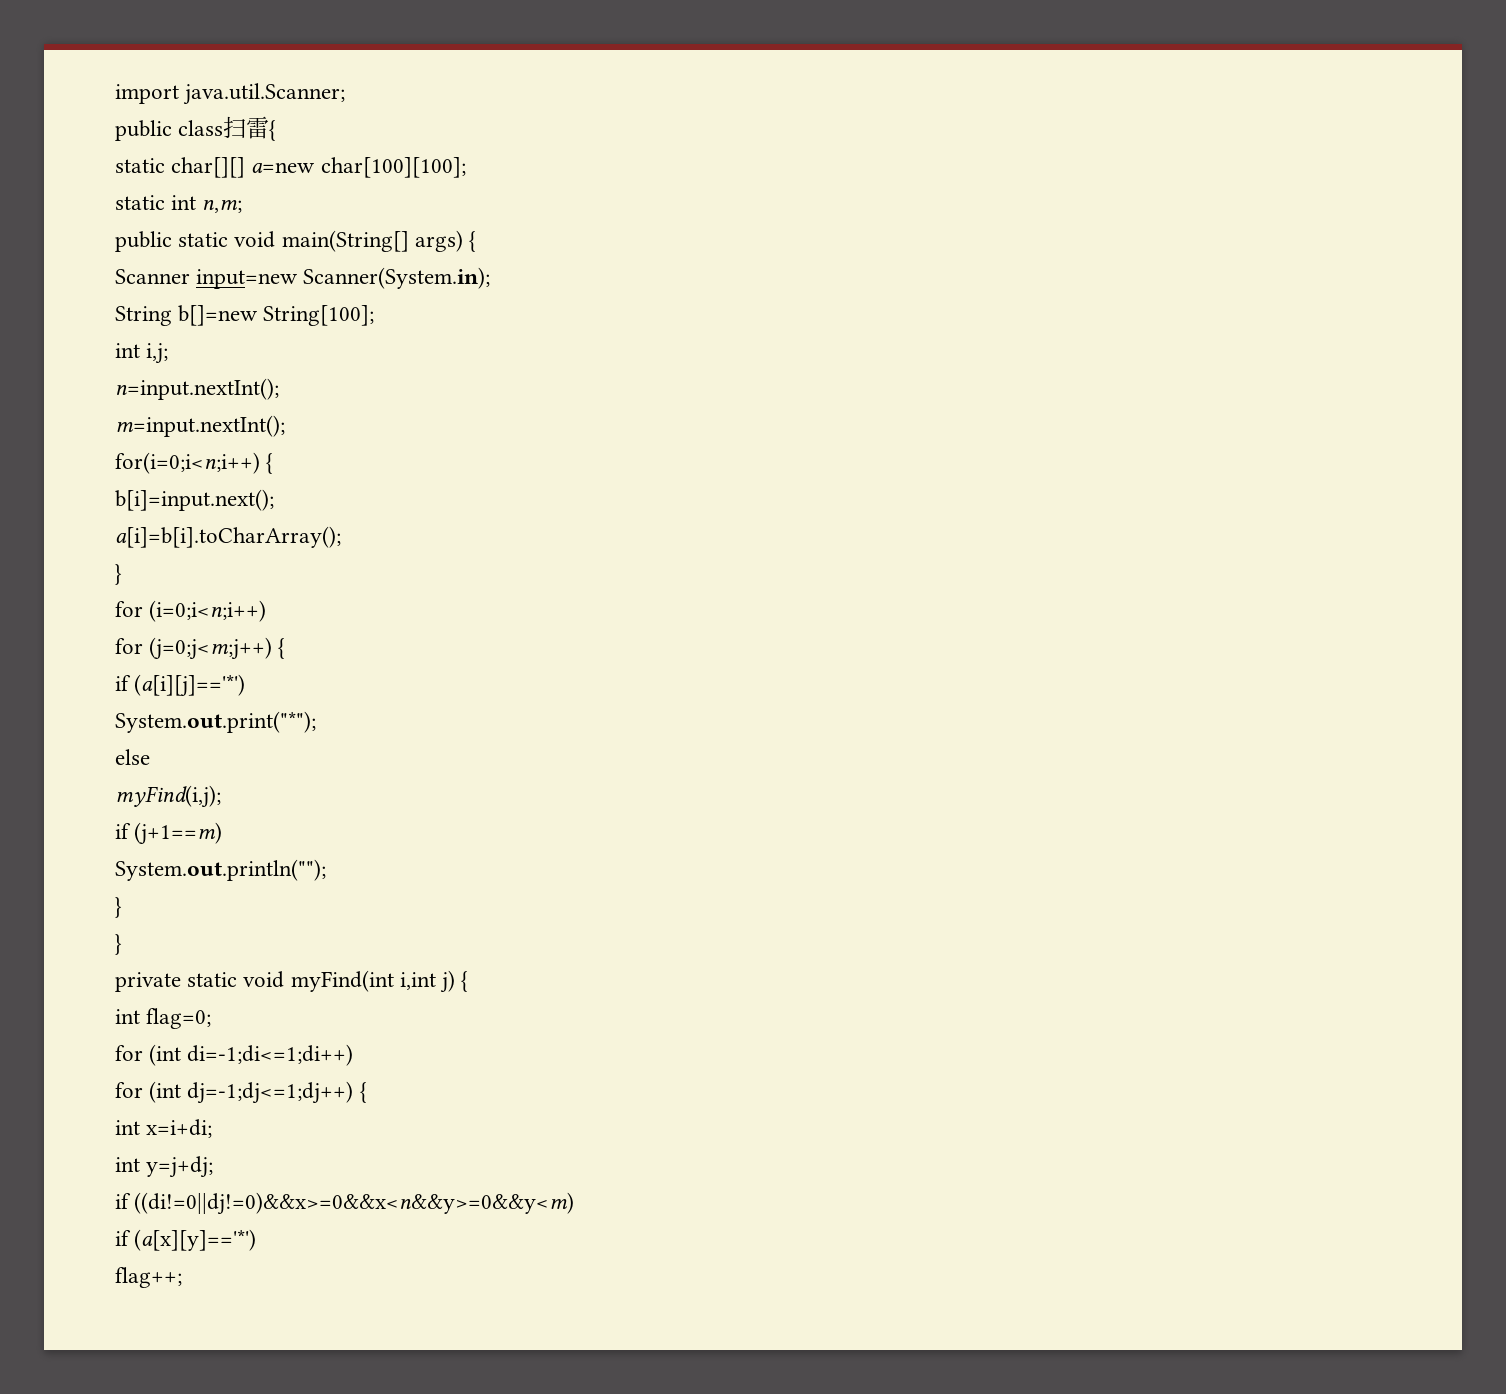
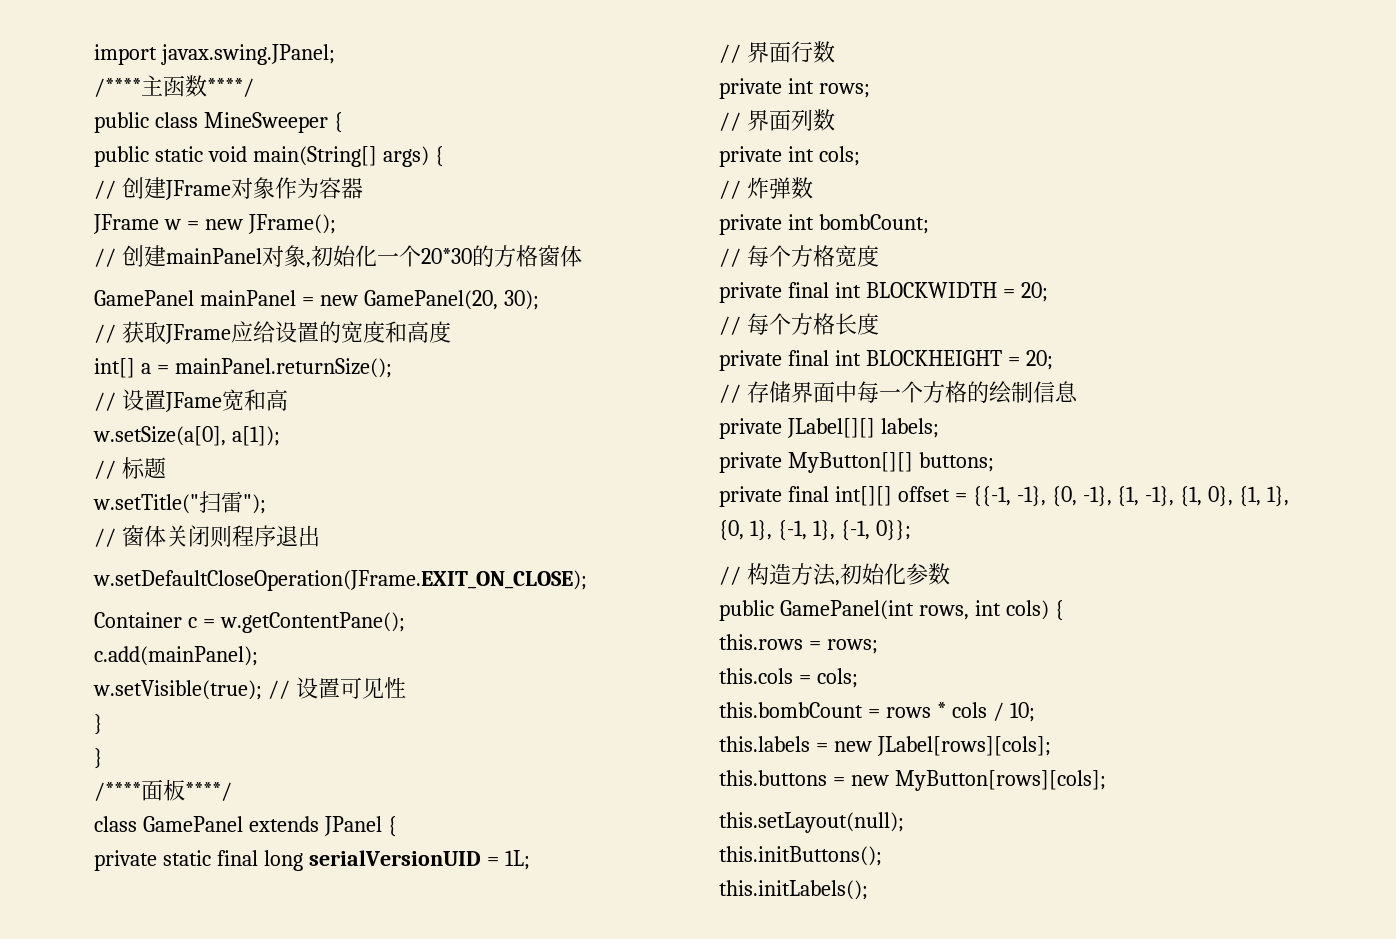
- import java.util.Scanner;
+ import javax.swing.JPanel;
+ /****主函数****/
- public class扫雷{
- static char[][] a=new char[100][100];
- static int n,m;
+ public class MineSweeper {
- Scanner input=new Scanner(System.in);
- String b[]=new String[100];
- int i,j;
- n=input.nextInt();
- m=input.nextInt();
- for(i=0;i<n;i++) {
- b[i]=input.next();
- a[i]=b[i].toCharArray();
- }
- for (i=0;i<n;i++)
- for (j=0;j<m;j++) {
- if (a[i][j]=='*')
- System.out.print("*");
- else
- myFind(i,j);
- if (j+1==m)
- System.out.println("");
+ // 创建JFrame对象作为容器
+ JFrame w = new JFrame();
+ // 创建mainPanel对象,初始化一个20*30的方格窗体
+ GamePanel mainPanel = new GamePanel(20, 30);
+ // 获取JFrame应给设置的宽度和高度
+ int[] a = mainPanel.returnSize();
+ // 设置JFame宽和高
+ w.setSize(a[0], a[1]);
+ // 标题
+ w.setTitle("扫雷");
+ // 窗体关闭则程序退出
+ w.setDefaultCloseOperation(JFrame.EXIT_ON_CLOSE);
+ Container c = w.getContentPane();
+ c.add(mainPanel);
+ w.setVisible(true); // 设置可见性
  }
  }
- private static void myFind(int i,int j) {
- int flag=0;
- for (int di=-1;di<=1;di++)
- for (int dj=-1;dj<=1;dj++) {
- int x=i+di;
- int y=j+dj;
- if ((di!=0||dj!=0)&&x>=0&&x<n&&y>=0&&y<m)
- if (a[x][y]=='*')
- flag++;
+ /****面板****/
+ class GamePanel extends JPanel {
+ private static final long serialVersionUID = 1L;
+ // 界面行数
+ private int rows;
+ // 界面列数
+ private int cols;
+ // 炸弹数
+ private int bombCount;
+ // 每个方格宽度
+ private final int BLOCKWIDTH = 20;
+ // 每个方格长度
+ private final int BLOCKHEIGHT = 20;
+ // 存储界面中每一个方格的绘制信息
+ private JLabel[][] labels;
+ private MyButton[][] buttons;
+ private final int[][] offset = {{-1, -1}, {0, -1}, {1, -1}, {1, 0}, {1, 1}, {0, 1}, {-1, 1}, {-1, 0}};
+ // 构造方法,初始化参数
+ public GamePanel(int rows, int cols) {
+ this.rows = rows;
+ this.cols = cols;
+ this.bombCount = rows * cols / 10;
+ this.labels = new JLabel[rows][cols];
+ this.buttons = new MyButton[rows][cols];
+ this.setLayout(null);
+ this.initButtons();
+ this.initLabels();

